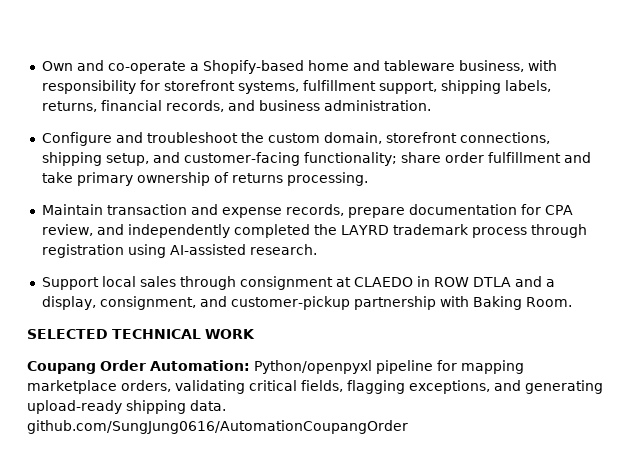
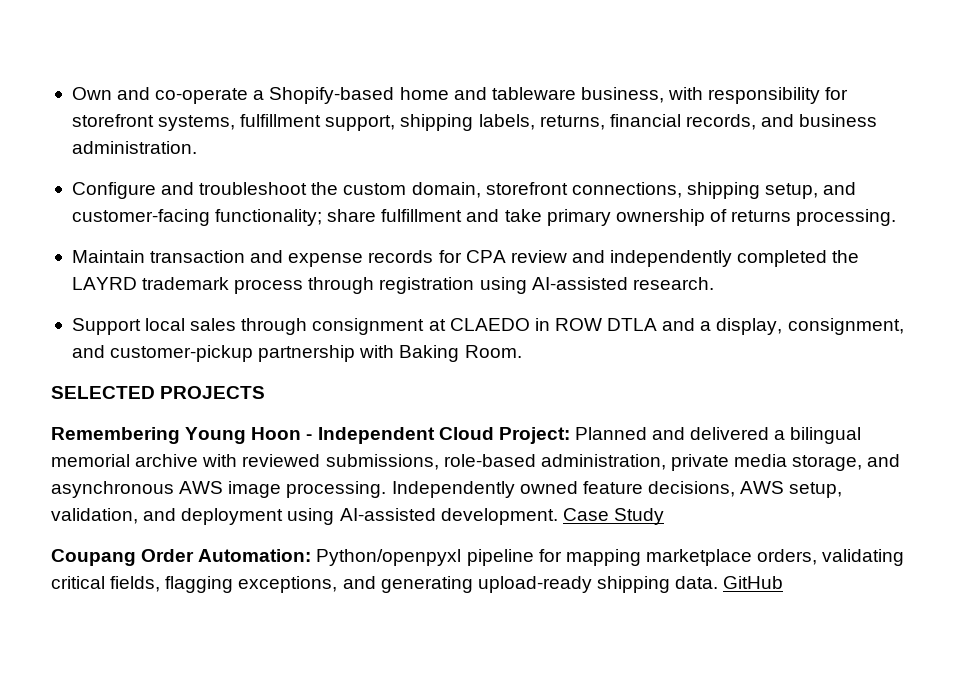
- Configure and troubleshoot the custom domain, storefront connections, shipping setup, and customer-facing functionality; share order fulfillment and take primary ownership of returns processing.
+ Configure and troubleshoot the custom domain, storefront connections, shipping setup, and customer-facing functionality; share fulfillment and take primary ownership of returns processing.
- Maintain transaction and expense records, prepare documentation for CPA review, and independently completed the LAYRD trademark process through registration using AI-assisted research.
+ Maintain transaction and expense records for CPA review and independently completed the LAYRD trademark process through registration using AI-assisted research.
- SELECTED TECHNICAL WORK
+ SELECTED PROJECTS
+ Remembering Young Hoon - Independent Cloud Project: Planned and delivered a bilingual memorial archive with reviewed submissions, role-based administration, private media storage, and asynchronous AWS image processing. Independently owned feature decisions, AWS setup, validation, and deployment using AI-assisted development. Case Study
- Coupang Order Automation: Python/openpyxl pipeline for mapping marketplace orders, validating critical fields, flagging exceptions, and generating upload-ready shipping data. github.com/SungJung0616/AutomationCoupangOrder
+ Coupang Order Automation: Python/openpyxl pipeline for mapping marketplace orders, validating critical fields, flagging exceptions, and generating upload-ready shipping data. GitHub

